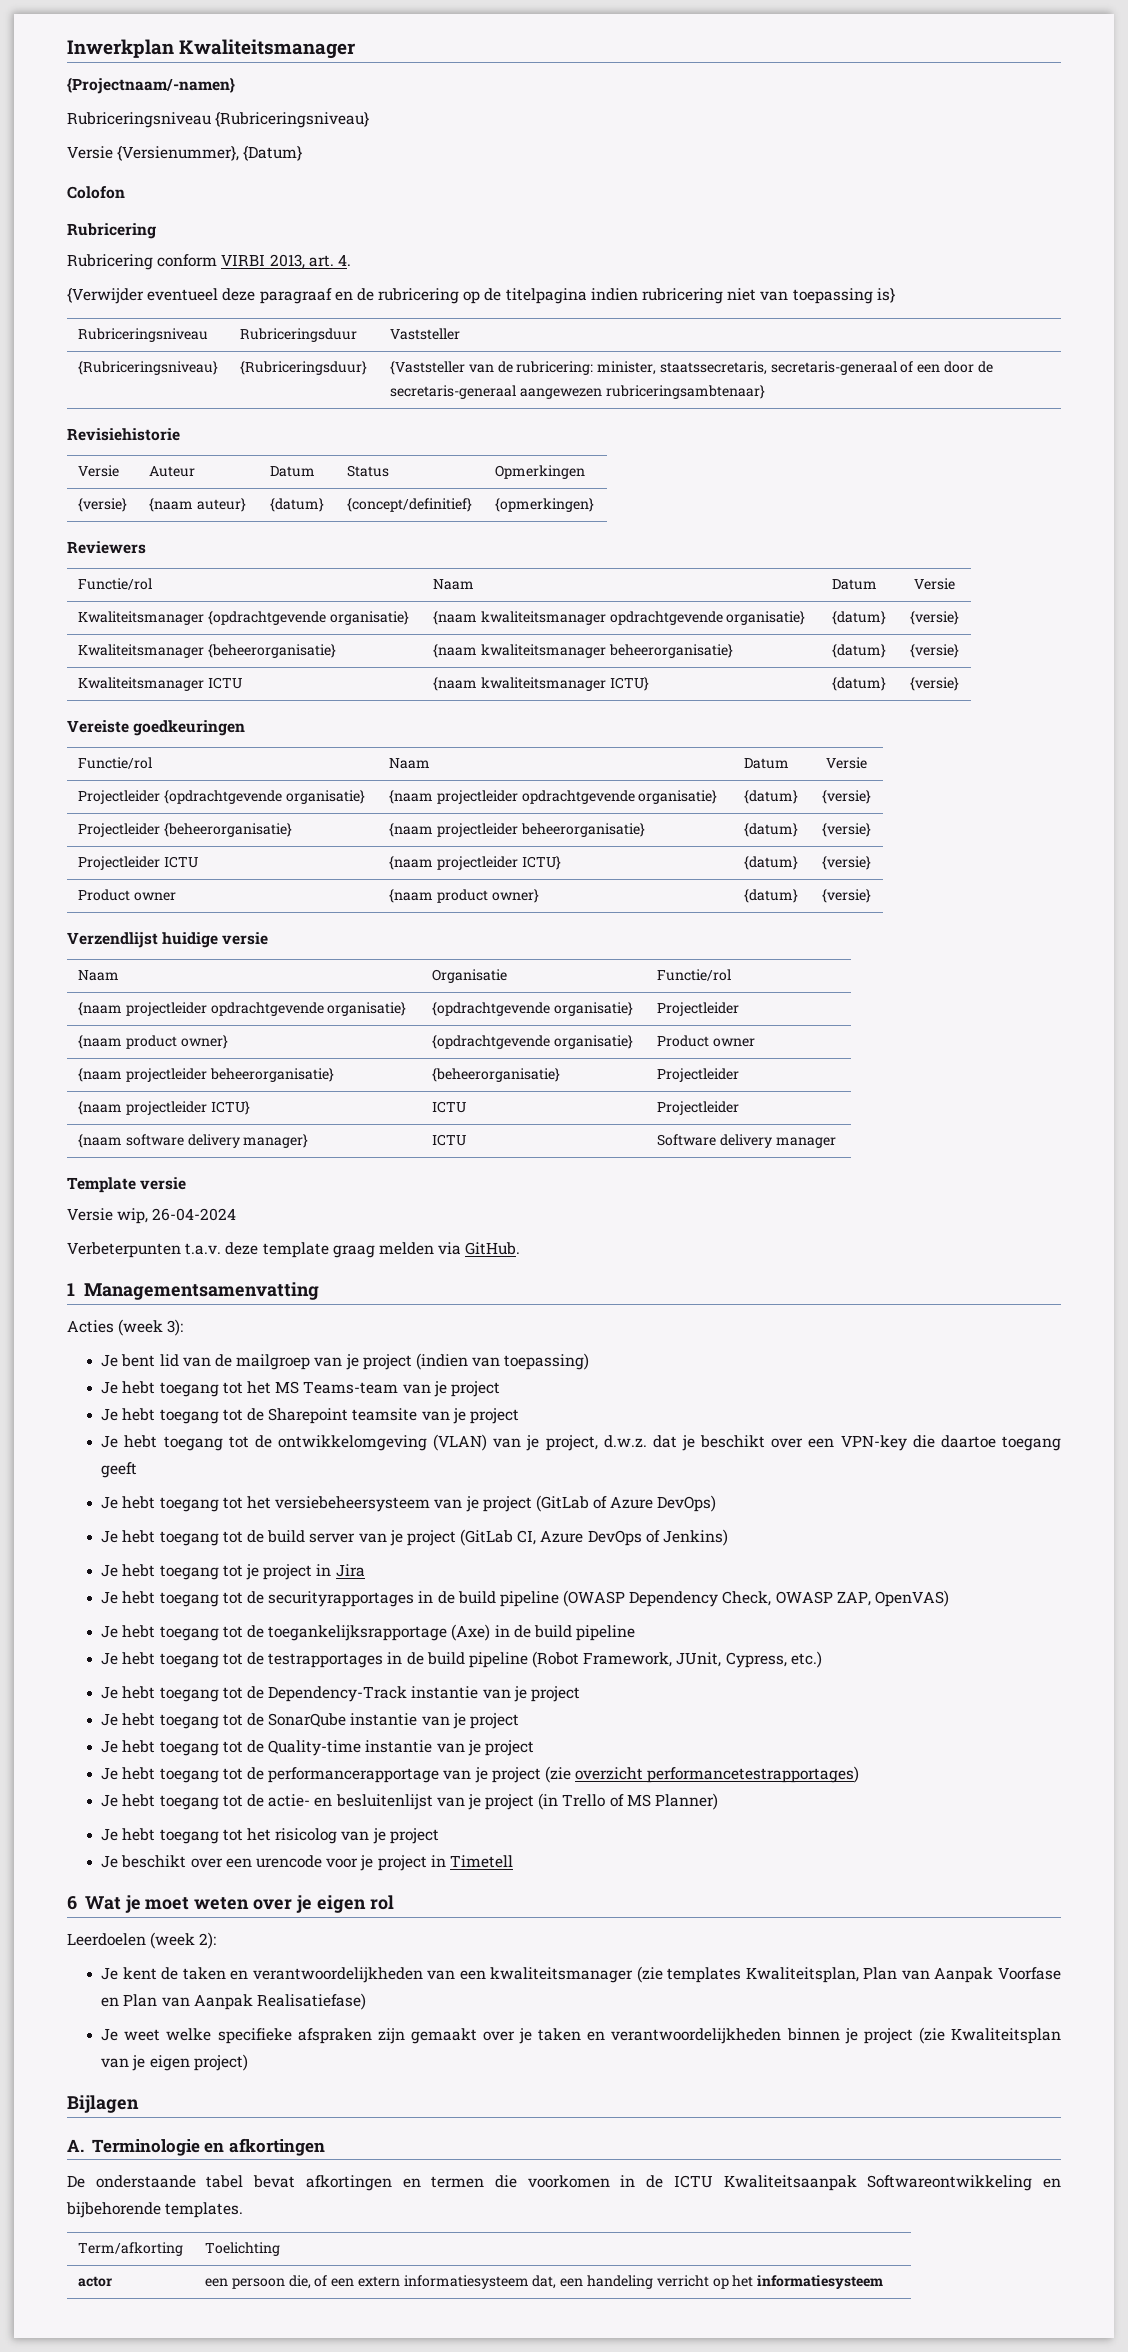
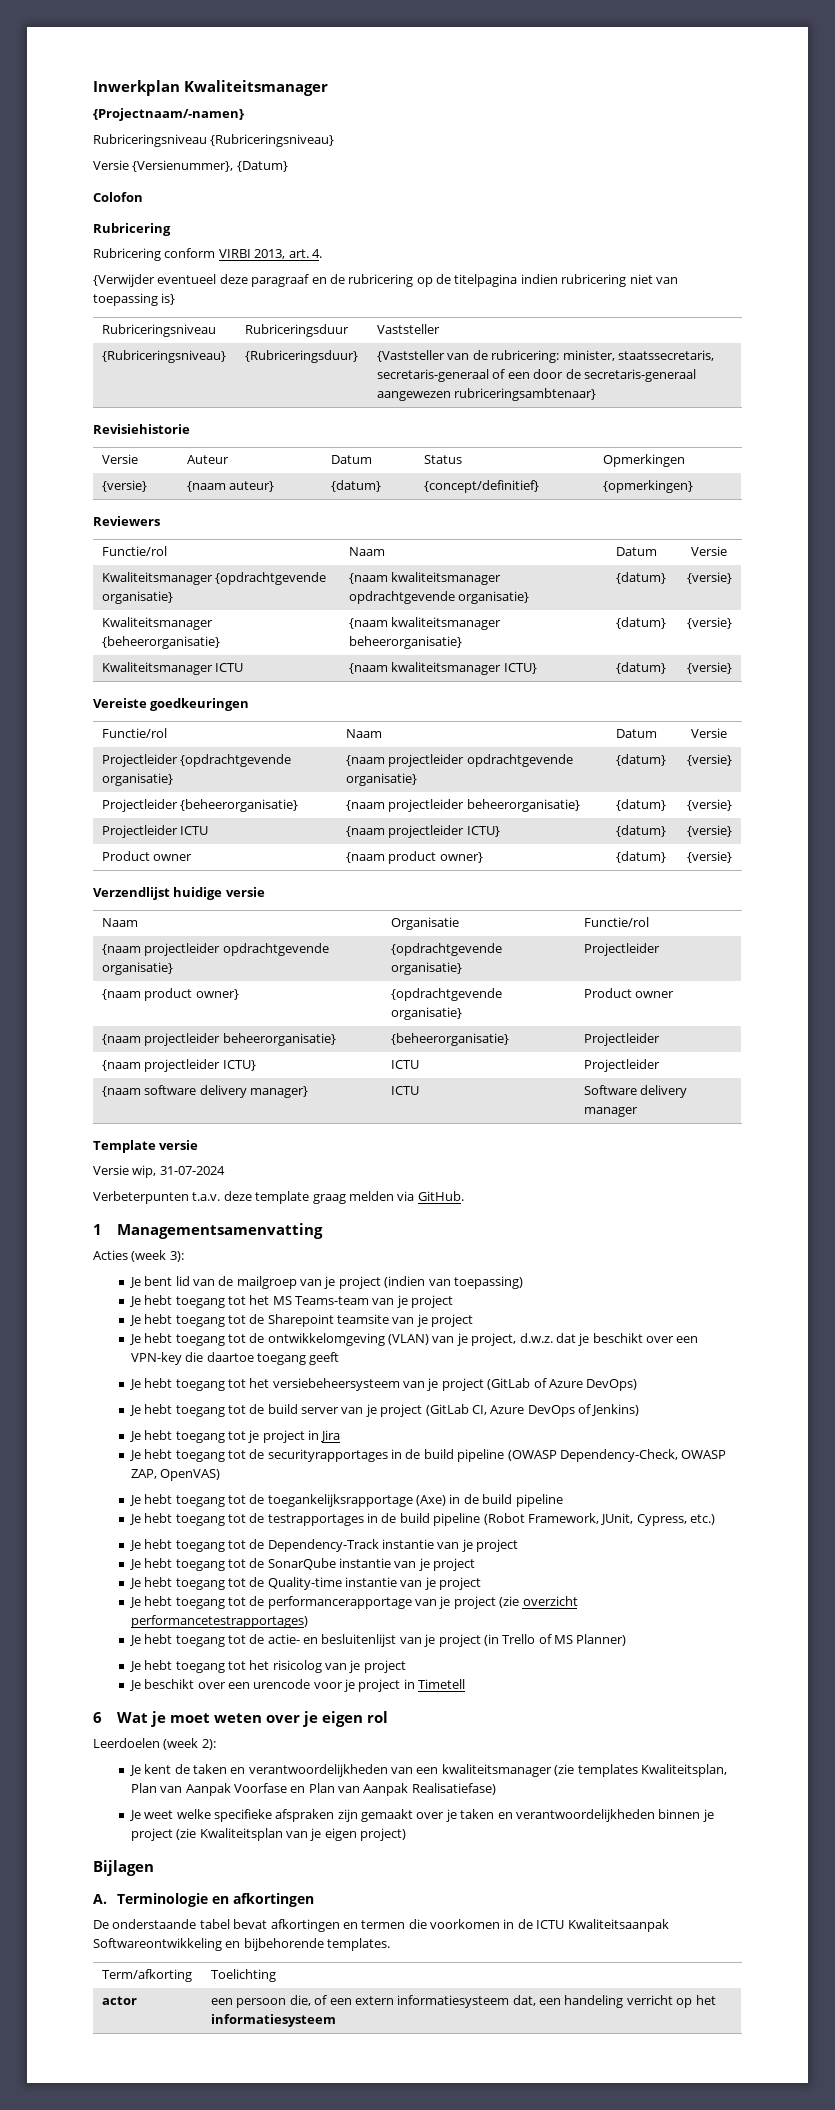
- Versie wip, 26-04-2024
+ Versie wip, 31-07-2024
- Je hebt toegang tot de securityrapportages in de build pipeline (OWASP Dependency Check, OWASP ZAP, OpenVAS)
+ Je hebt toegang tot de securityrapportages in de build pipeline (OWASP Dependency-Check, OWASP ZAP, OpenVAS)

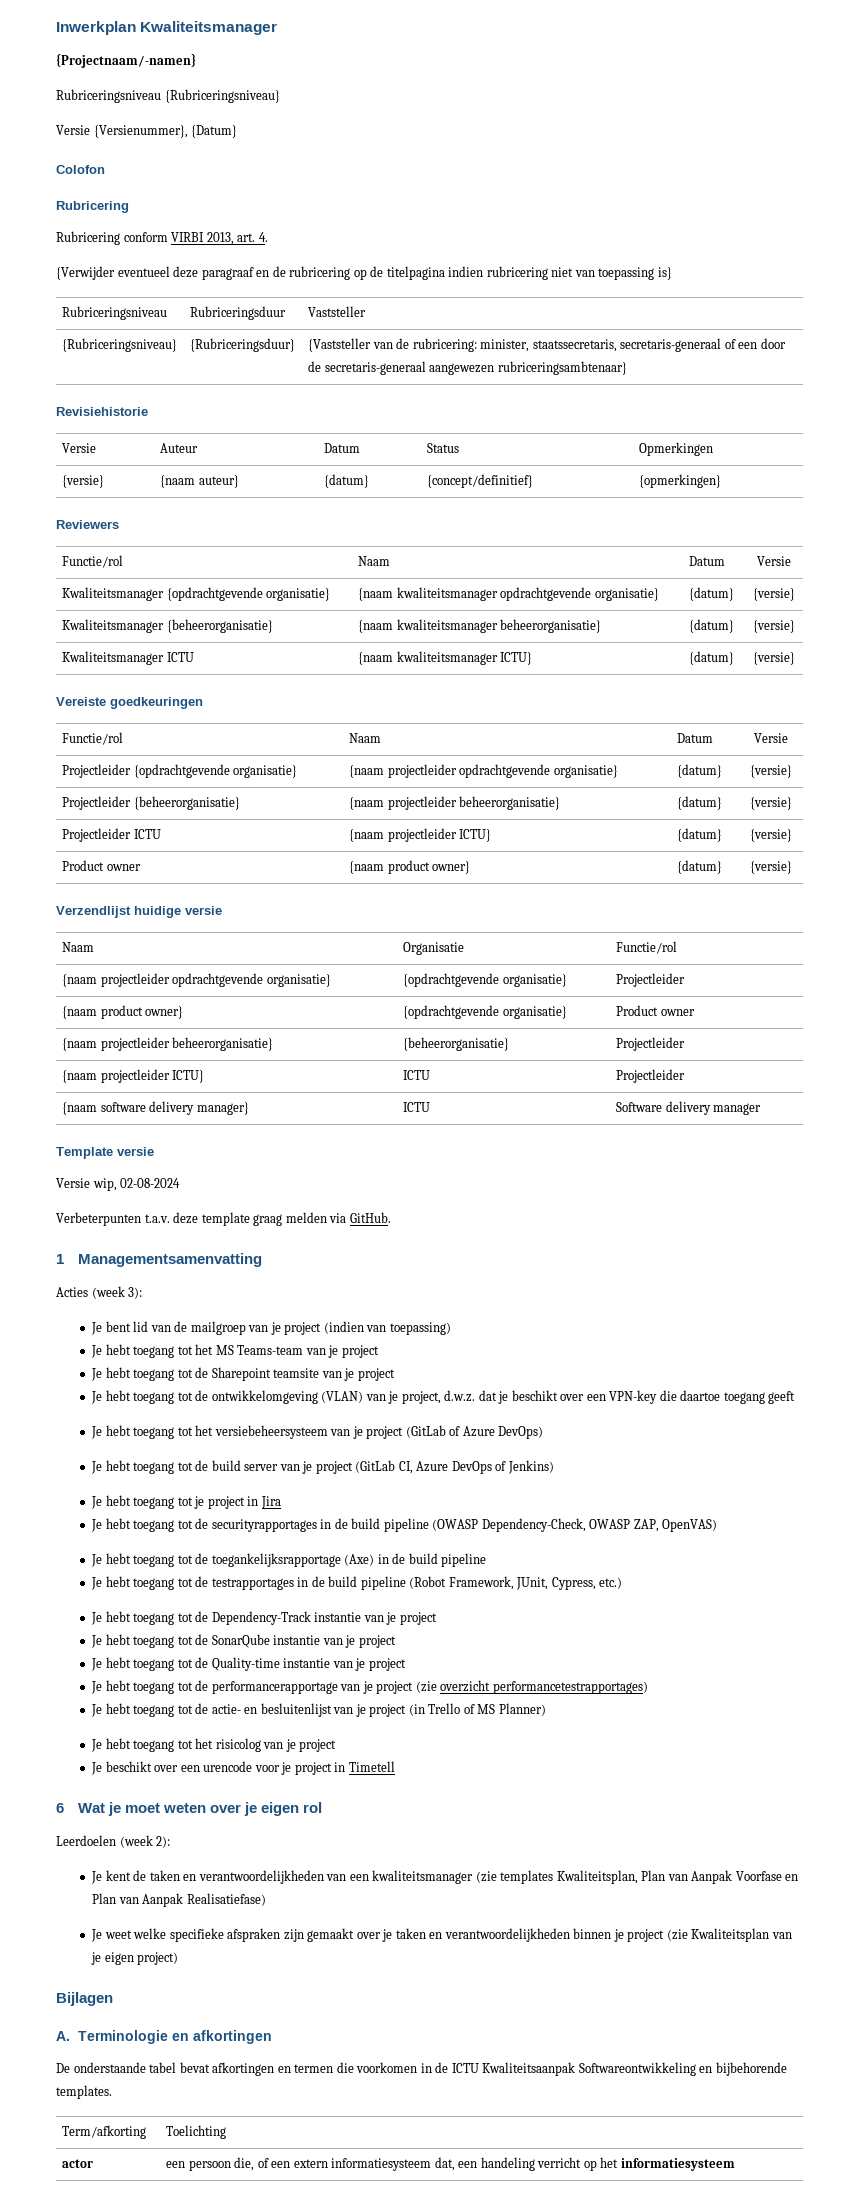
- Versie wip, 31-07-2024
+ Versie wip, 02-08-2024

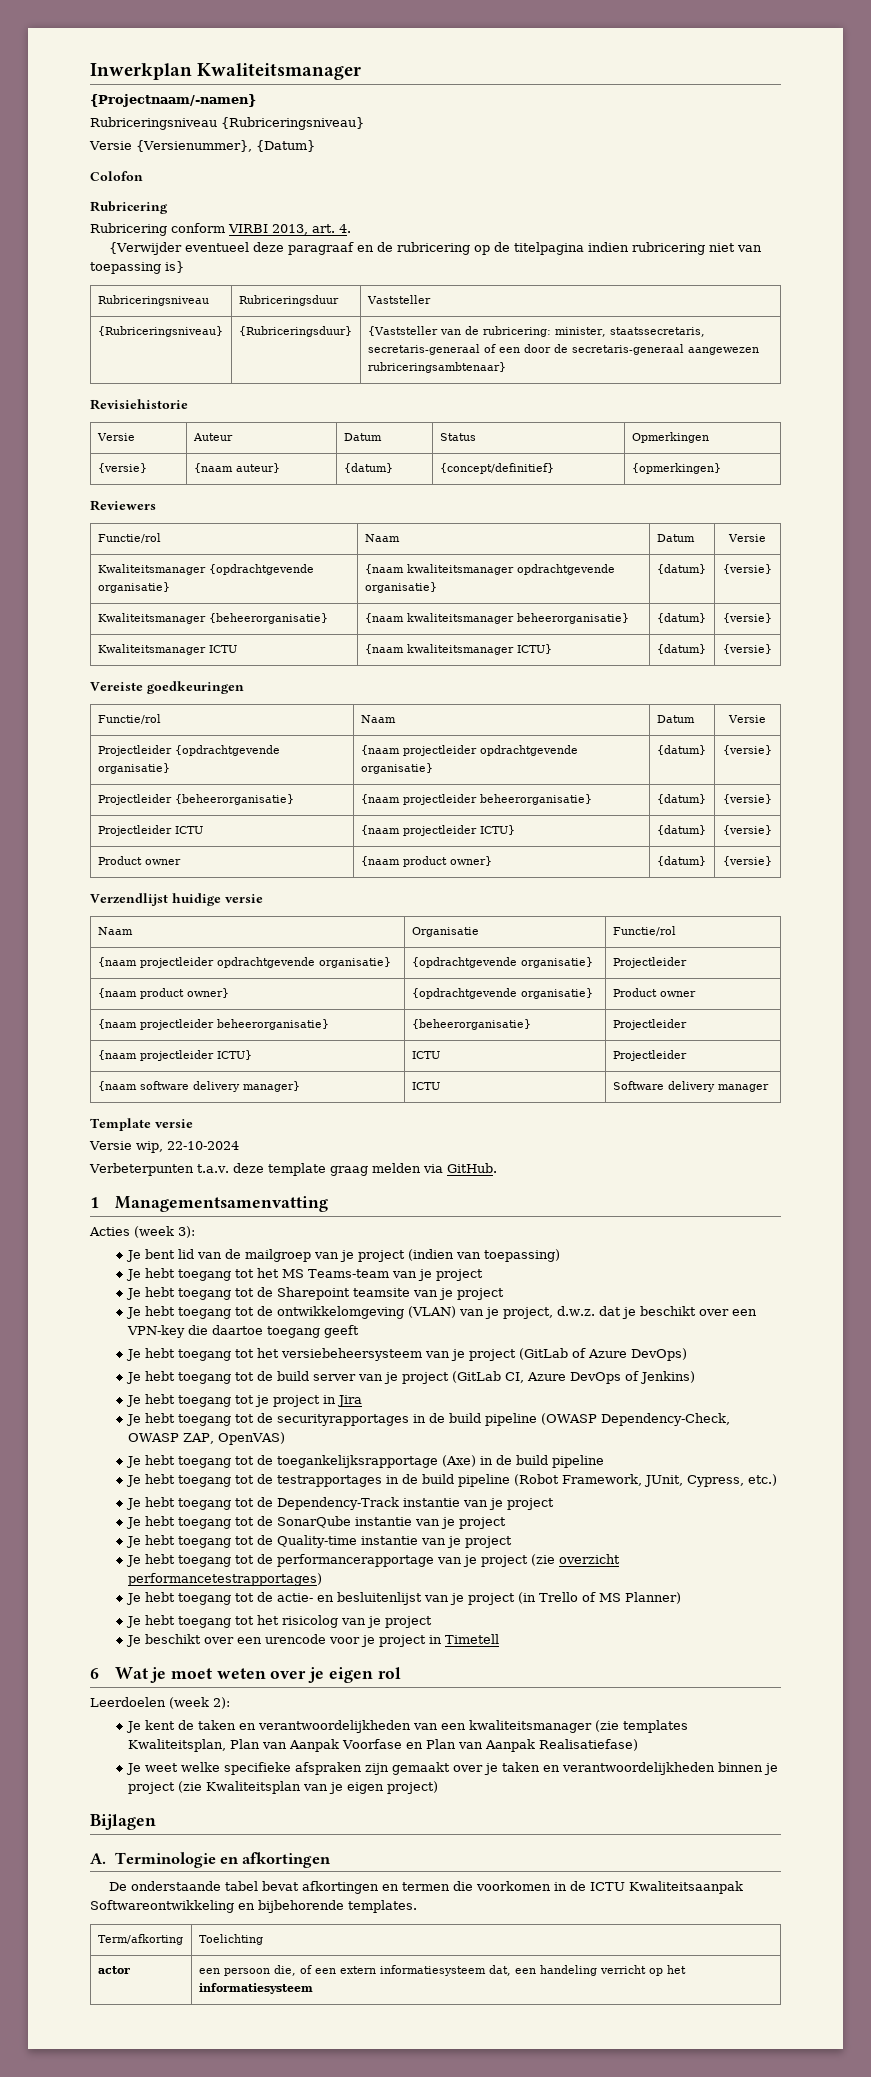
- Versie wip, 02-08-2024
+ Versie wip, 22-10-2024

